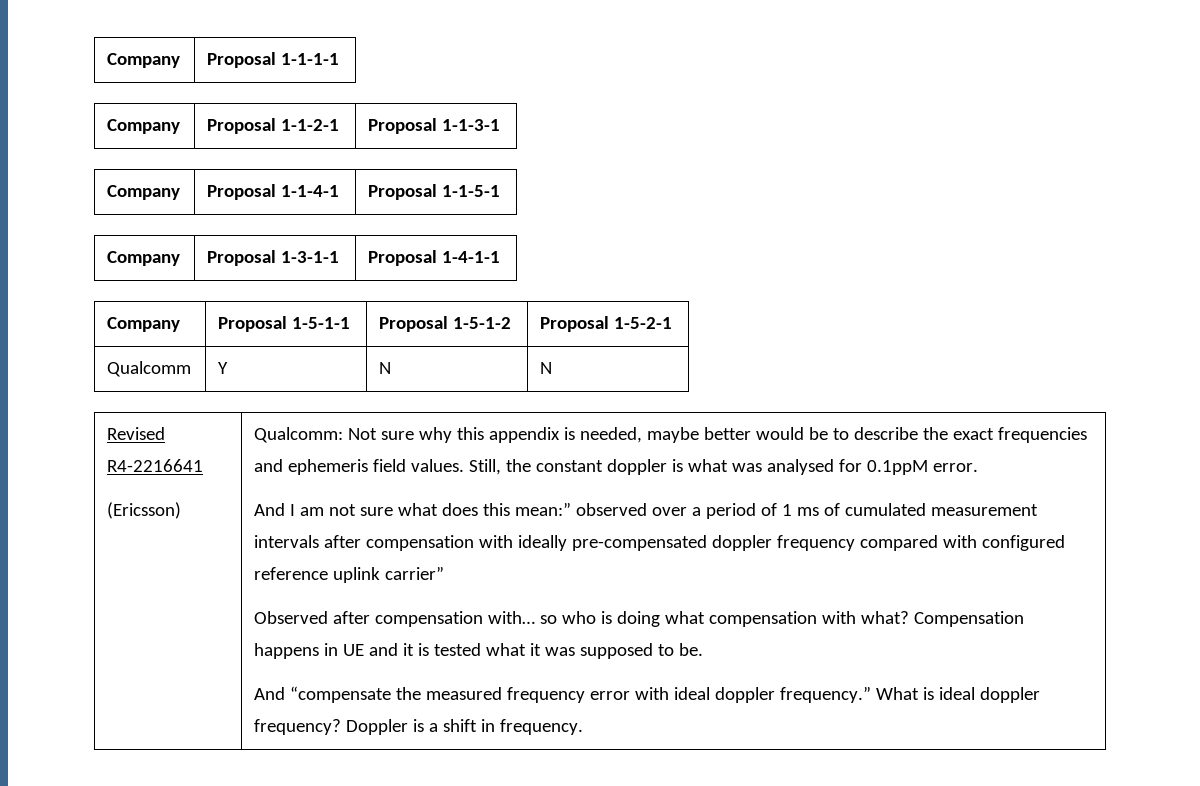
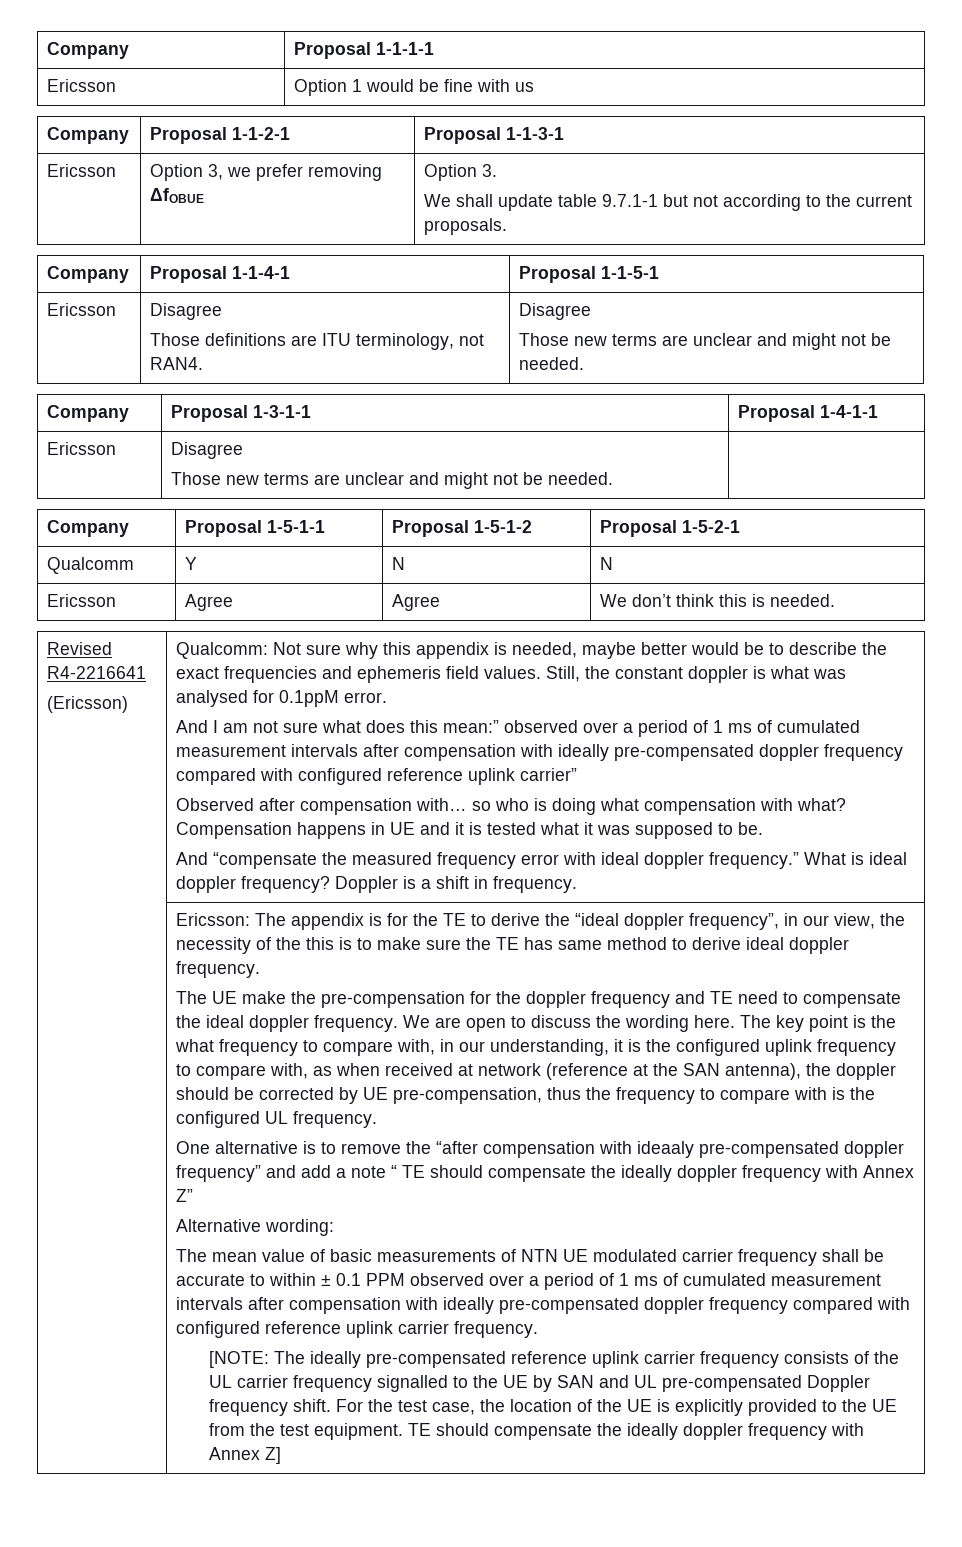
+ Ericsson | Option 1 would be fine with us
+ Ericsson | Option 3, we prefer removing ΔfOBUE | Option 3.
+ We shall update table 9.7.1-1 but not according to the current proposals.
  Company | Proposal 1-1-4-1 | Proposal 1-1-5-1
+ Ericsson | Disagree
+ Those definitions are ITU terminology, not RAN4. | Disagree
+ Those new terms are unclear and might not be needed.
  Company | Proposal 1-3-1-1 | Proposal 1-4-1-1
+ Ericsson | Disagree
+ Those new terms are unclear and might not be needed. |
+ Ericsson | Agree | Agree | We don’t think this is needed.
+ Ericsson: The appendix is for the TE to derive the “ideal doppler frequency”, in our view, the necessity of the this is to make sure the TE has same method to derive ideal doppler frequency.
+ The UE make the pre-compensation for the doppler frequency and TE need to compensate the ideal doppler frequency. We are open to discuss the wording here. The key point is the what frequency to compare with, in our understanding, it is the configured uplink frequency to compare with, as when received at network (reference at the SAN antenna), the doppler should be corrected by UE pre-compensation, thus the frequency to compare with is the configured UL frequency.
+ One alternative is to remove the “after compensation with ideaaly pre-compensated doppler frequency” and add a note “ TE should compensate the ideally doppler frequency with Annex Z”
+ Alternative wording:
+ The mean value of basic measurements of NTN UE modulated carrier frequency shall be accurate to within ± 0.1 PPM observed over a period of 1 ms of cumulated measurement intervals after compensation with ideally pre-compensated doppler frequency compared with configured reference uplink carrier frequency.
+ [NOTE: The ideally pre-compensated reference uplink carrier frequency consists of the UL carrier frequency signalled to the UE by SAN and UL pre-compensated Doppler frequency shift. For the test case, the location of the UE is explicitly provided to the UE from the test equipment. TE should compensate the ideally doppler frequency with Annex Z]

